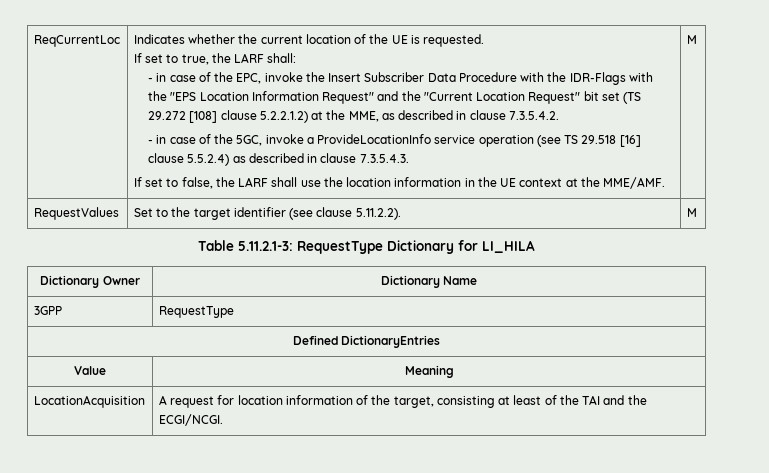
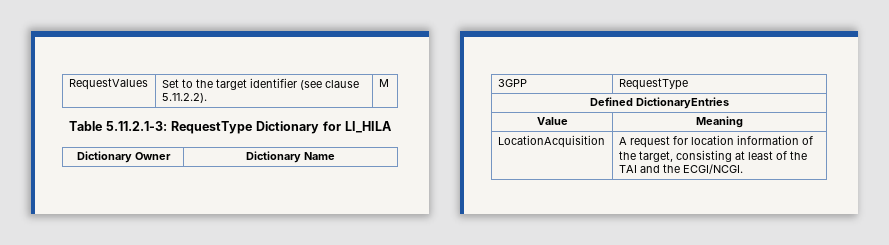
- ReqCurrentLoc | Indicates whether the current location of the UE is requested.
- If set to true, the LARF shall:
- - in case of the EPC, invoke the Insert Subscriber Data Procedure with the IDR-Flags with the "EPS Location Information Request" and the "Current Location Request" bit set (TS 29.272 [108] clause 5.2.2.1.2) at the MME, as described in clause 7.3.5.4.2.
- - in case of the 5GC, invoke a ProvideLocationInfo service operation (see TS 29.518 [16] clause 5.5.2.4) as described in clause 7.3.5.4.3.
- If set to false, the LARF shall use the location information in the UE context at the MME/AMF. | M

